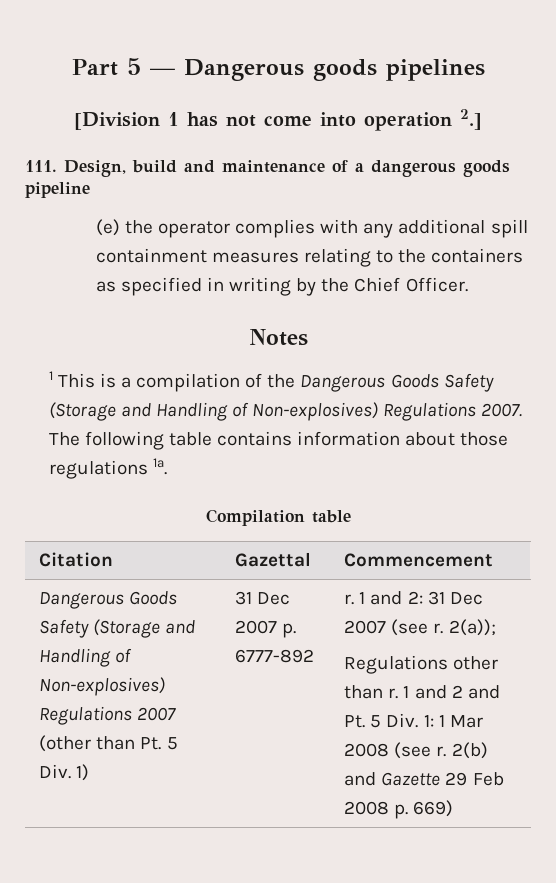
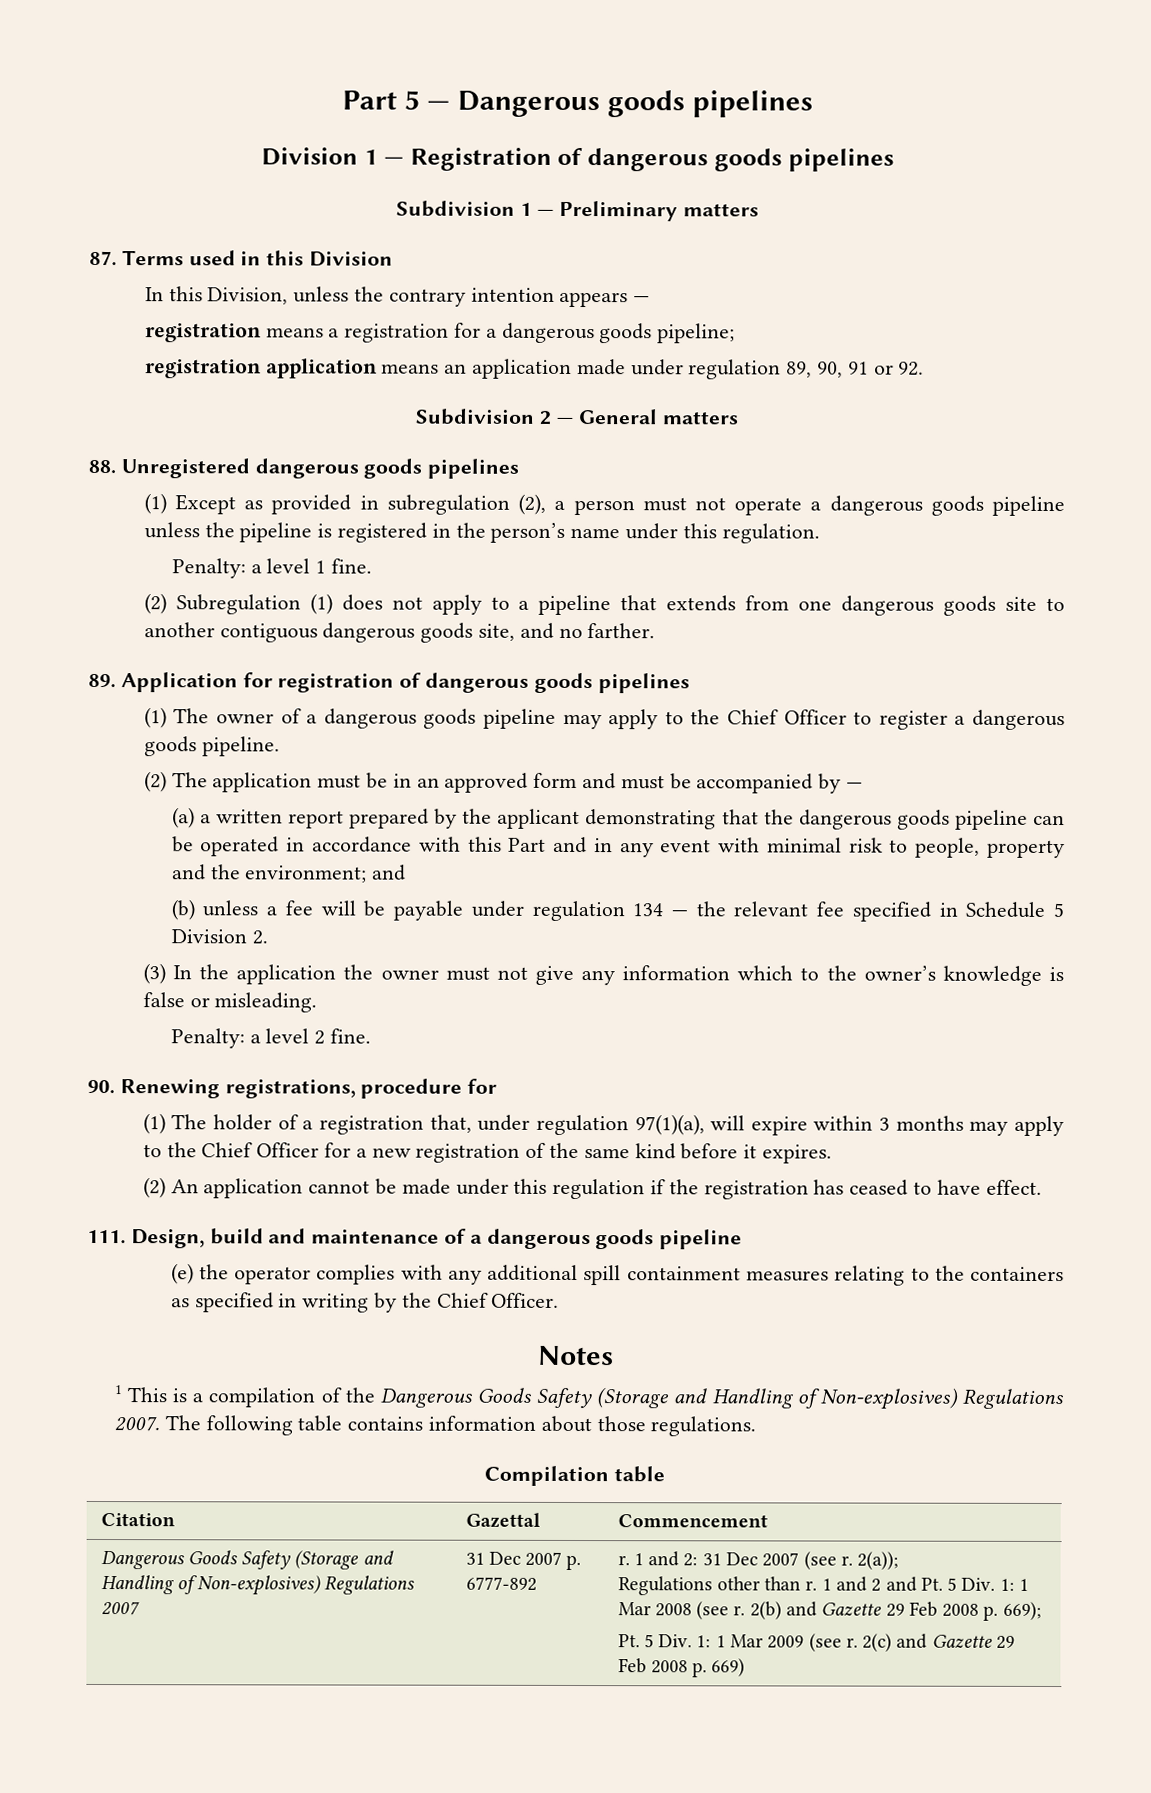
- [Division 1 has not come into operation 2.]
+ Division 1 — Registration of dangerous goods pipelines
+ Subdivision 1 — Preliminary matters
+ 87. Terms used in this Division
+ In this Division, unless the contrary intention appears —
+ registration means a registration for a dangerous goods pipeline;
+ registration application means an application made under regulation 89, 90, 91 or 92.
+ Subdivision 2 — General matters
+ 88. Unregistered dangerous goods pipelines
+ (1) Except as provided in subregulation (2), a person must not operate a dangerous goods pipeline unless the pipeline is registered in the person’s name under this regulation.
+ Penalty: a level 1 fine.
+ (2) Subregulation (1) does not apply to a pipeline that extends from one dangerous goods site to another contiguous dangerous goods site, and no farther.
+ 89. Application for registration of dangerous goods pipelines
+ (1) The owner of a dangerous goods pipeline may apply to the Chief Officer to register a dangerous goods pipeline.
+ (2) The application must be in an approved form and must be accompanied by —
+ (a) a written report prepared by the applicant demonstrating that the dangerous goods pipeline can be operated in accordance with this Part and in any event with minimal risk to people, property and the environment; and
+ (b) unless a fee will be payable under regulation 134 — the relevant fee specified in Schedule 5 Division 2.
+ (3) In the application the owner must not give any information which to the owner’s knowledge is false or misleading.
+ Penalty: a level 2 fine.
+ 90. Renewing registrations, procedure for
+ (1) The holder of a registration that, under regulation 97(1)(a), will expire within 3 months may apply to the Chief Officer for a new registration of the same kind before it expires.
+ (2) An application cannot be made under this regulation if the registration has ceased to have effect.
- The following table contains information about those regulations 1a.
+ The following table contains information about those regulations.
- Dangerous Goods Safety (Storage and Handling of Non-explosives) Regulations 2007 (other than Pt. 5 Div. 1)
+ Dangerous Goods Safety (Storage and Handling of Non-explosives) Regulations 2007
- 2(b) and Gazette 29 Feb 2008 p. 669)
+ 2(b) and Gazette 29 Feb 2008 p. 669);
+ Pt. 5 Div. 1: 1 Mar 2009 (see r. 2(c) and Gazette 29 Feb 2008 p. 669)

